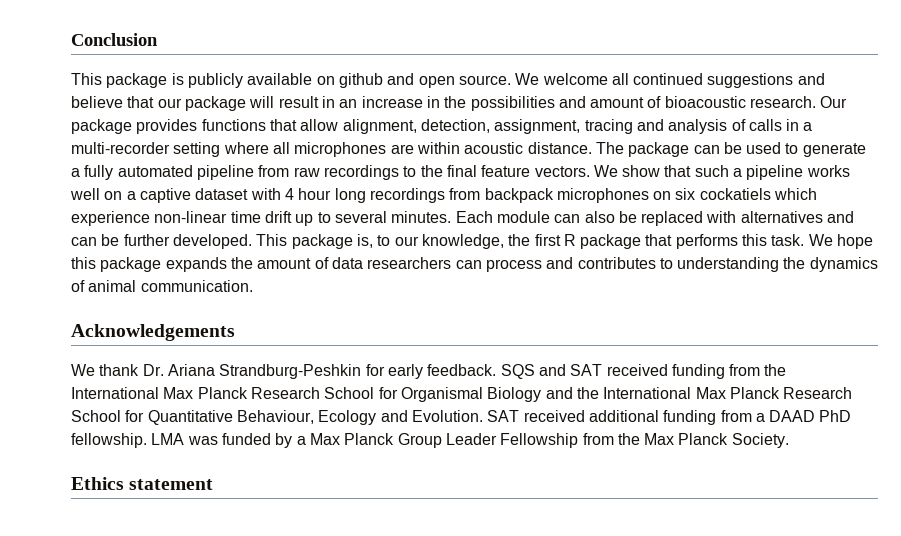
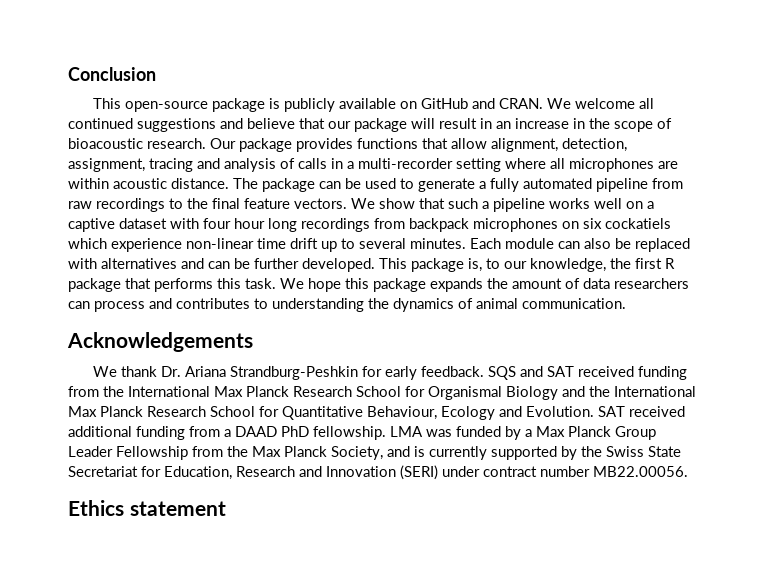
- This package is publicly available on github and open source.
+ This open-source package is publicly available on GitHub and CRAN.
- We welcome all continued suggestions and believe that our package will result in an increase in the possibilities and amount of bioacoustic research.
+ We welcome all continued suggestions and believe that our package will result in an increase in the scope of bioacoustic research.
- We show that such a pipeline works well on a captive dataset with 4 hour long recordings from backpack microphones on six cockatiels which experience non-linear time drift up to several minutes.
+ We show that such a pipeline works well on a captive dataset with four hour long recordings from backpack microphones on six cockatiels which experience non-linear time drift up to several minutes.
- LMA was funded by a Max Planck Group Leader Fellowship from the Max Planck Society.
+ LMA was funded by a Max Planck Group Leader Fellowship from the Max Planck Society, and is currently supported by the Swiss State Secretariat for Education, Research and Innovation (SERI) under contract number MB22.00056.

